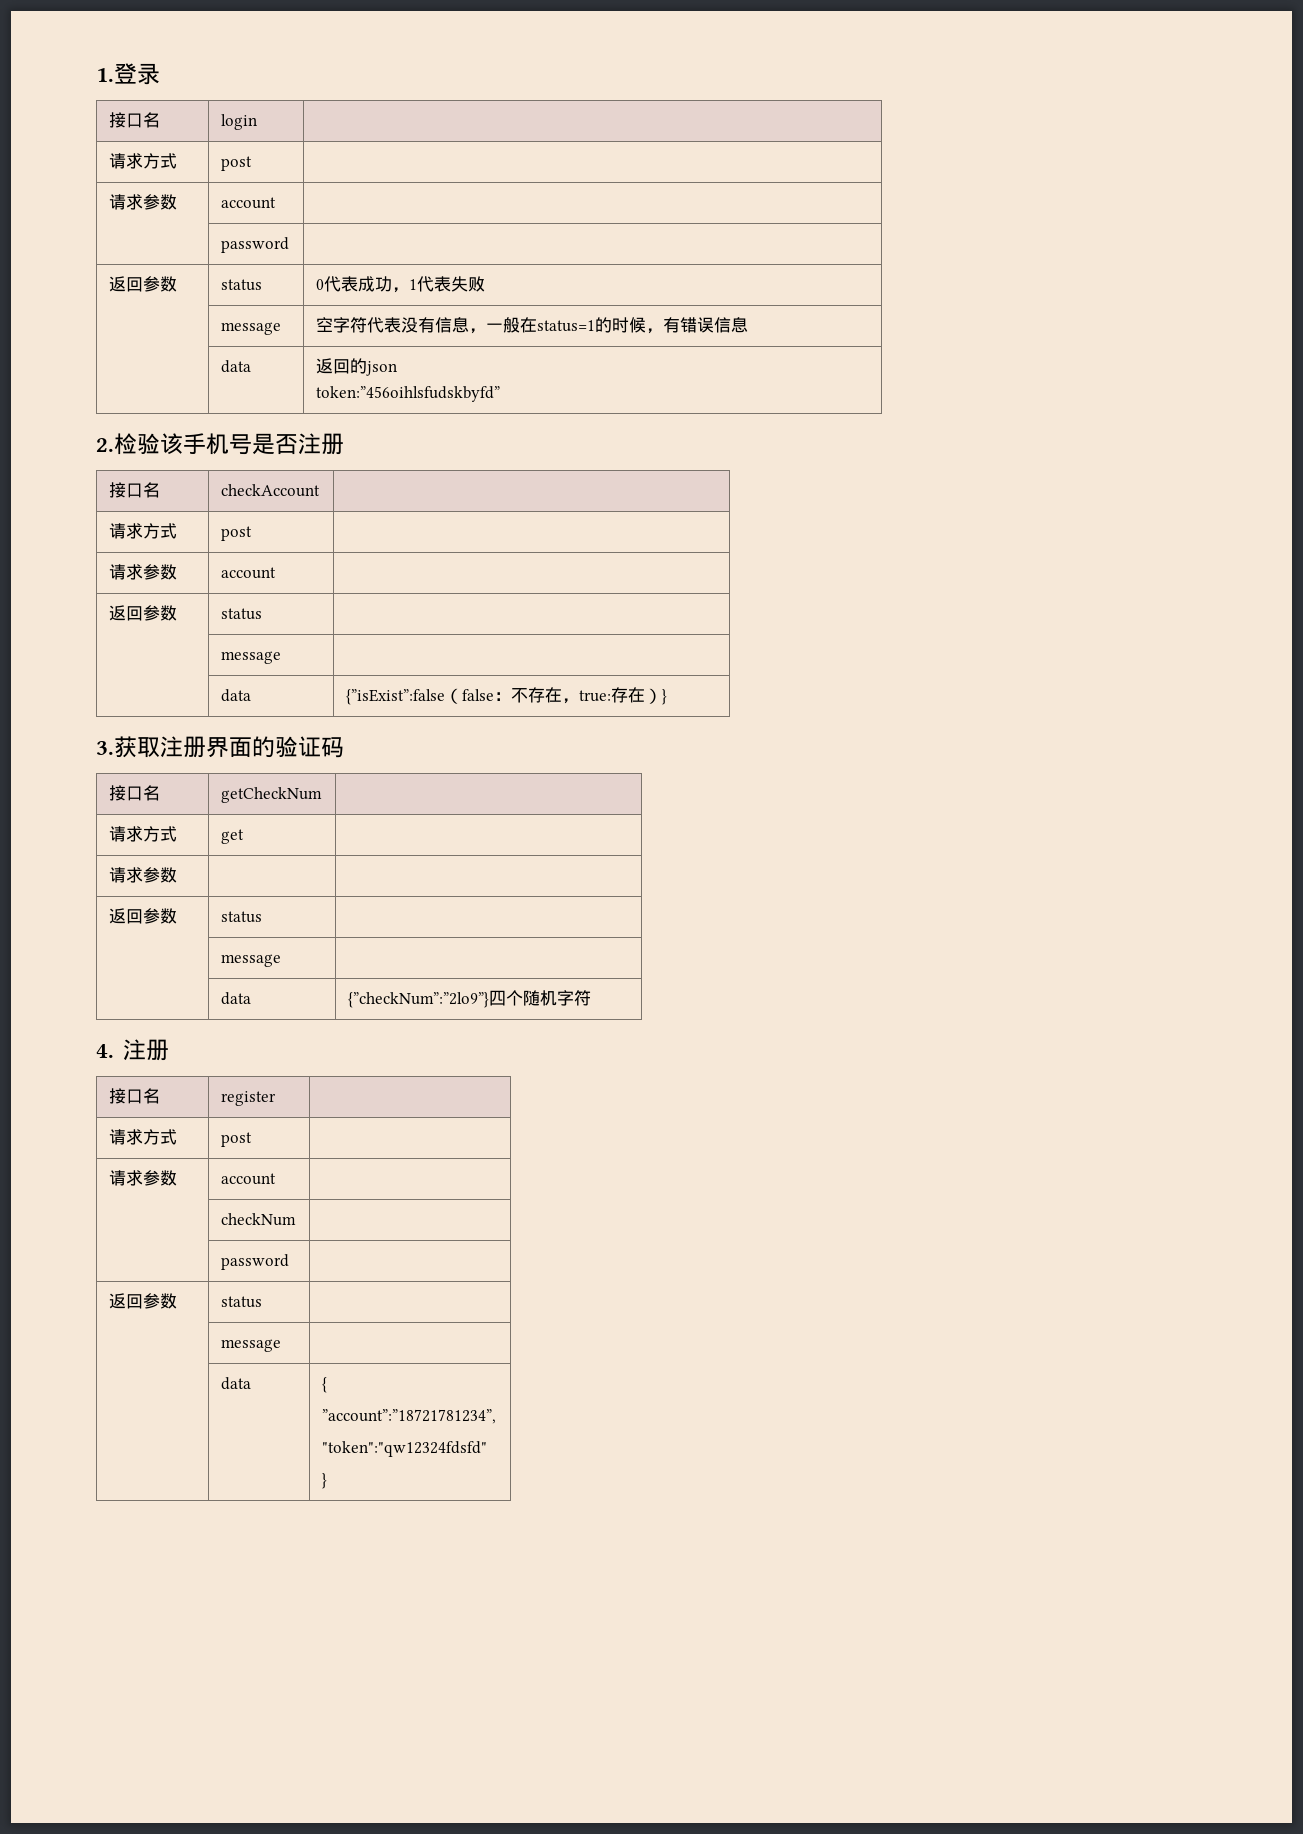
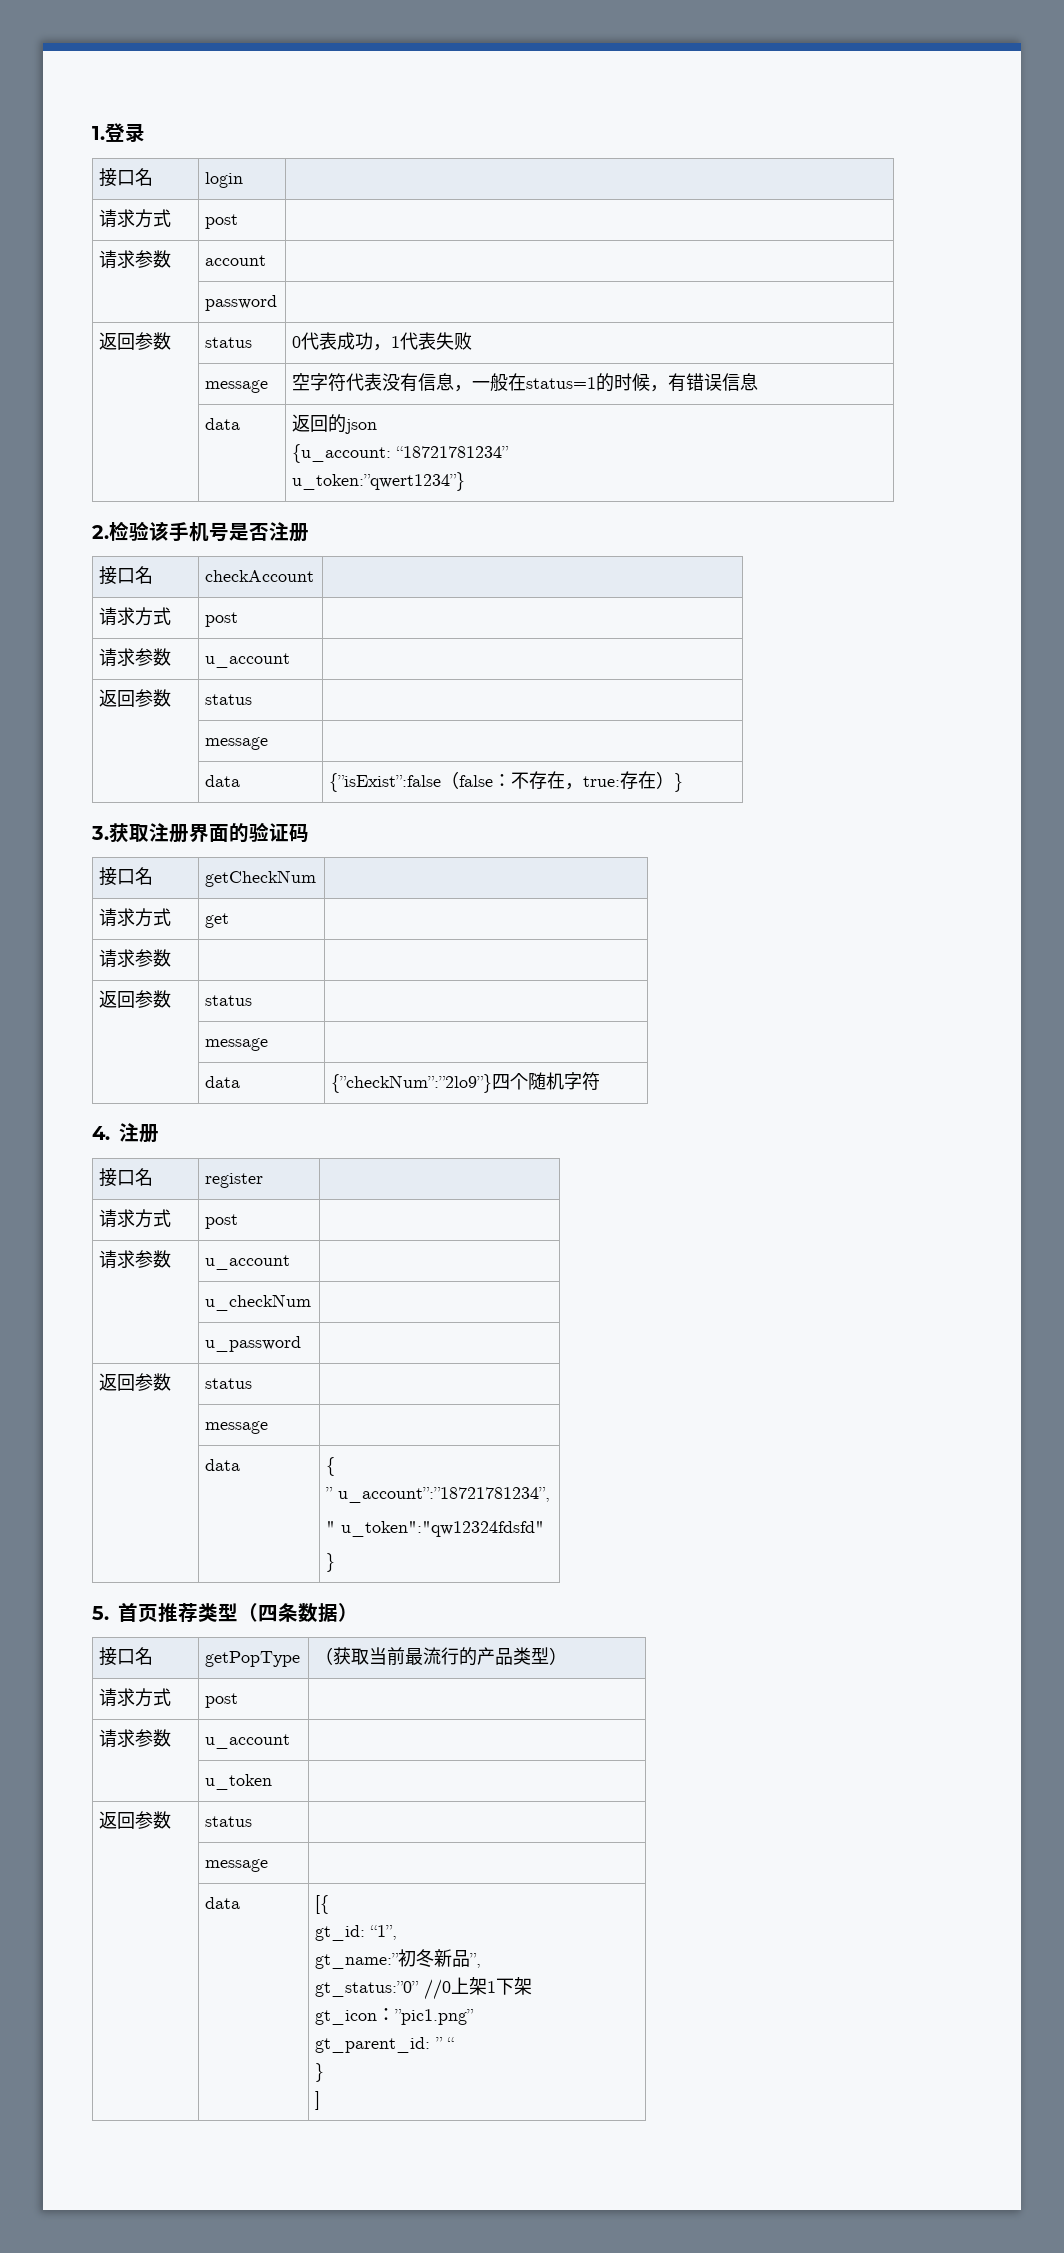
  | data | 返回的json
- token:”456oihlsfudskbyfd”
+ {u_account: “18721781234”
+ u_token:”qwert1234”}
  接口名 | checkAccount |
  请求方式 | post |
- 请求参数 | account |
+ 请求参数 | u_account |
  接口名 | register |
  请求方式 | post |
- 请求参数 | account |
- | checkNum |
- | password |
+ 请求参数 | u_account |
+ | u_checkNum |
+ | u_password |
  | data | {
- ”account”:”18721781234”,
- "token":"qw12324fdsfd"
+ ” u_account”:”18721781234”,
+ " u_token":"qw12324fdsfd"
  }
+ 5.首页推荐类型（四条数据）
+ 接口名 | getPopType | （获取当前最流行的产品类型）
+ 请求方式 | post |
+ 请求参数 | u_account |
+ | u_token |
+ 返回参数 | status |
+ | message |
+ | data | [{
+ gt_id: “1”,
+ gt_name:”初冬新品”,
+ gt_status:”0” //0上架1下架
+ gt_icon：”pic1.png”
+ gt_parent_id: ” “
+ }
+ ]

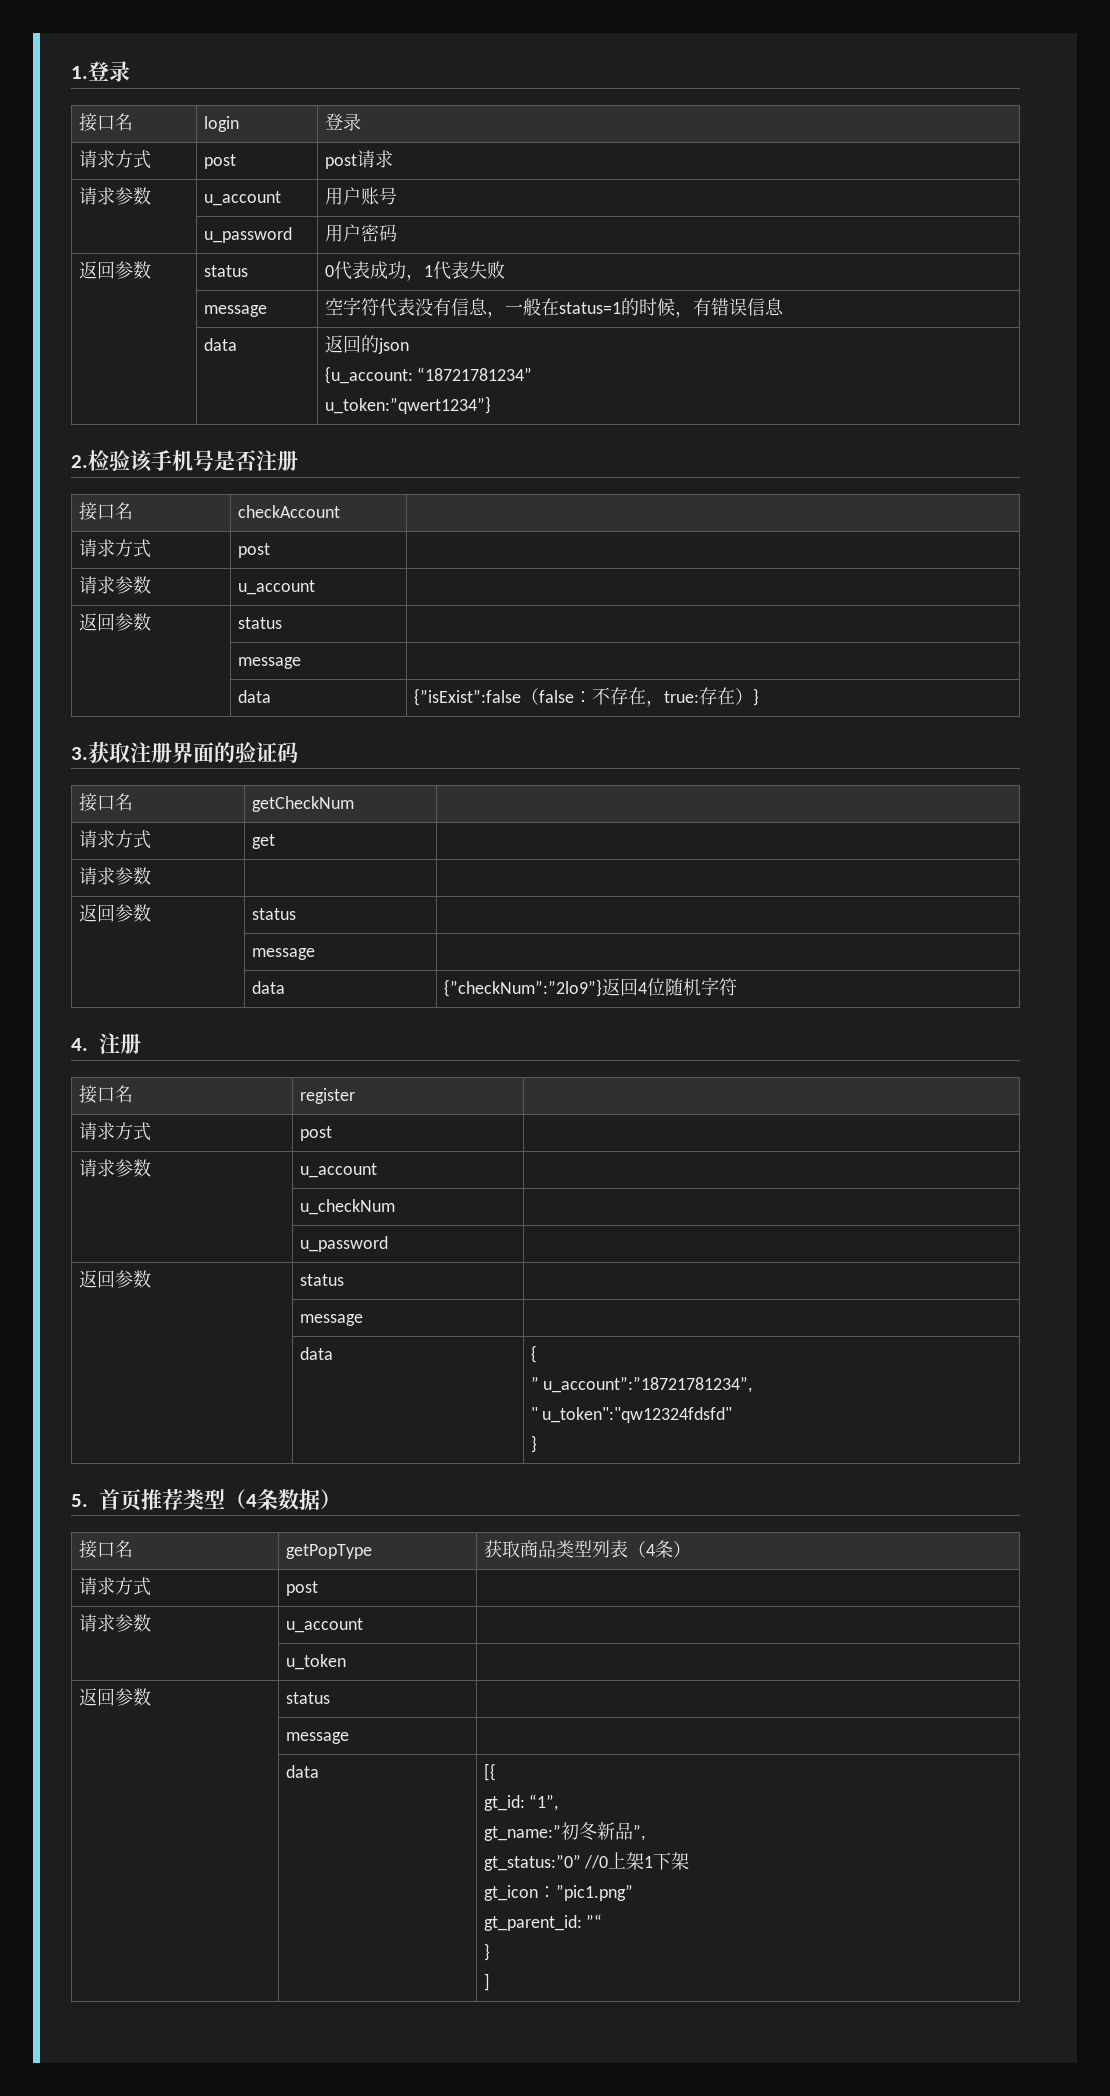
- 接口名 | login |
- 请求方式 | post |
- 请求参数 | account |
- | password |
+ 接口名 | login | 登录
+ 请求方式 | post | post请求
+ 请求参数 | u_account | 用户账号
+ | u_password | 用户密码
- | data | {”checkNum”:”2lo9”}四个随机字符
+ | data | {”checkNum”:”2lo9”}返回4位随机字符
- 5.首页推荐类型（四条数据）
+ 5.首页推荐类型（4条数据）
- 接口名 | getPopType | （获取当前最流行的产品类型）
+ 接口名 | getPopType | 获取商品类型列表（4条）
  | data | [{
  gt_id: “1”,
  gt_name:”初冬新品”,
  gt_status:”0” //0上架1下架
  gt_icon：”pic1.png”
- gt_parent_id: ” “
+ gt_parent_id: ”“

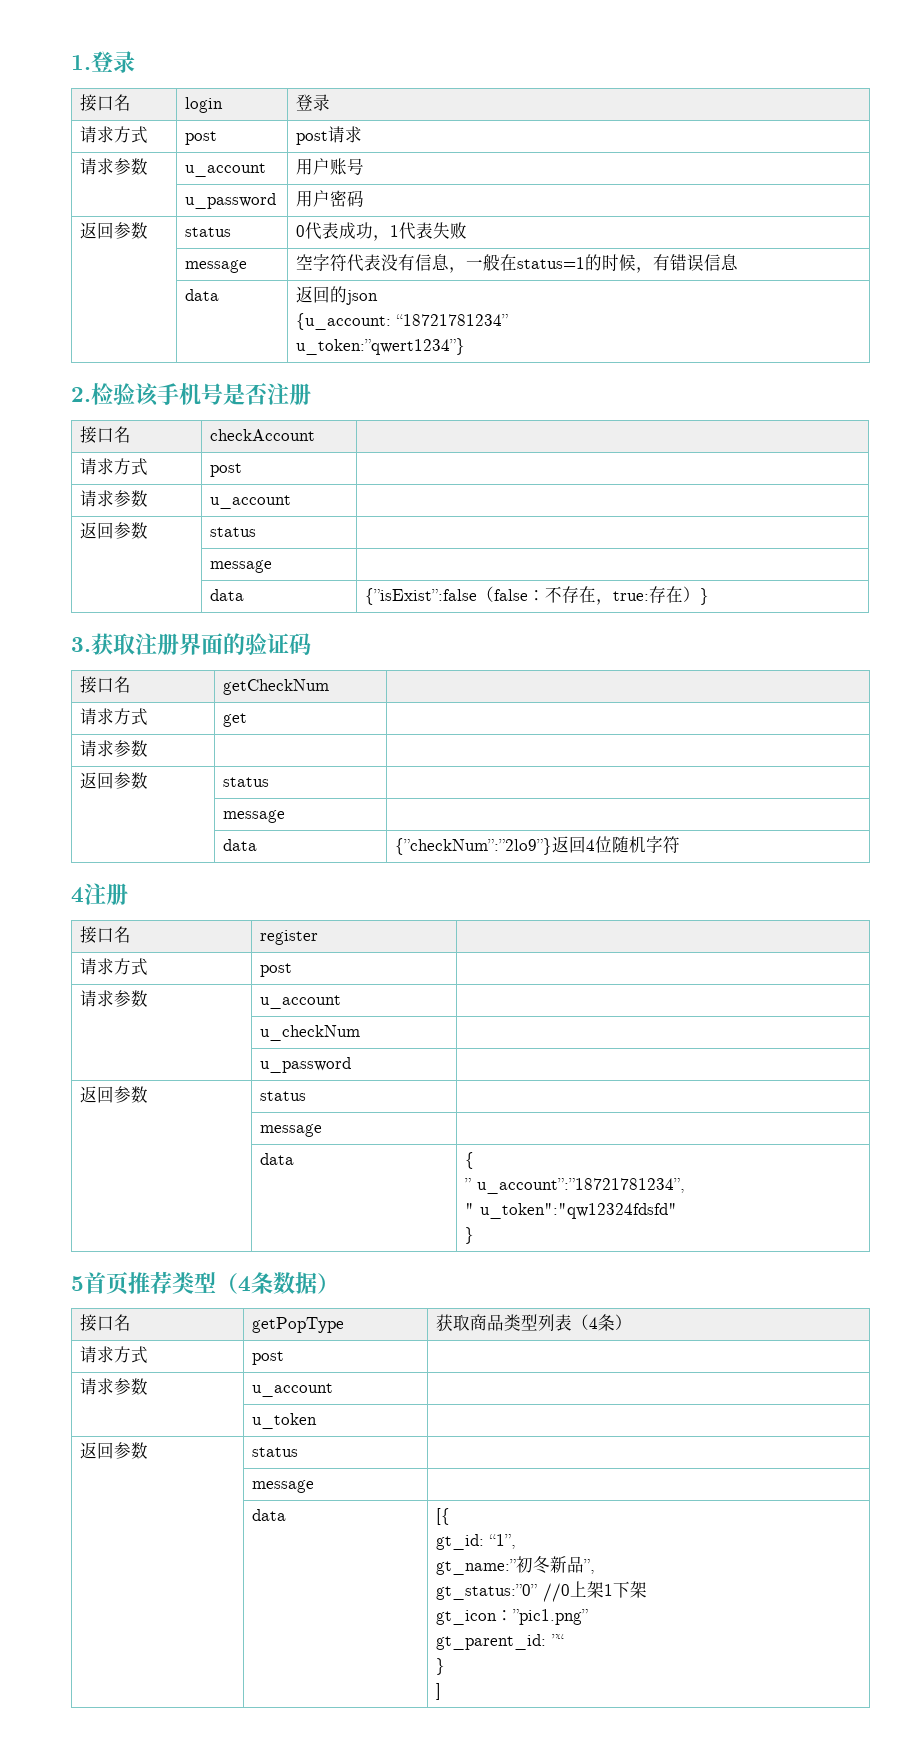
- 4.注册
+ 4注册
- 5.首页推荐类型（4条数据）
+ 5首页推荐类型（4条数据）

